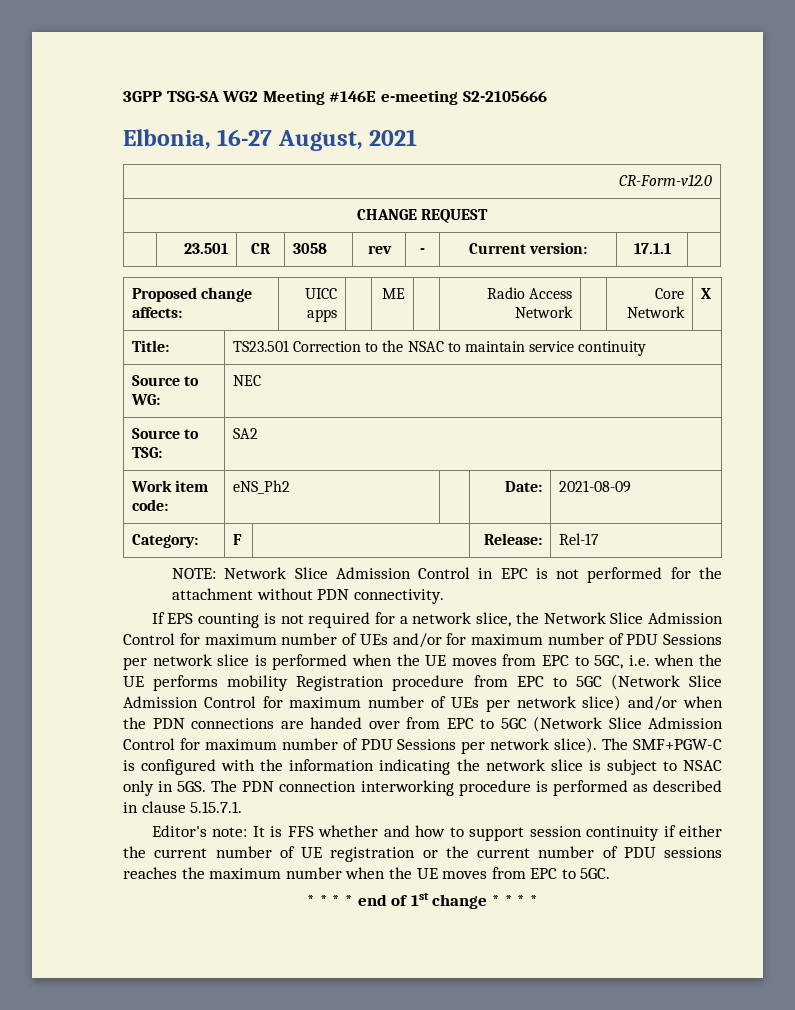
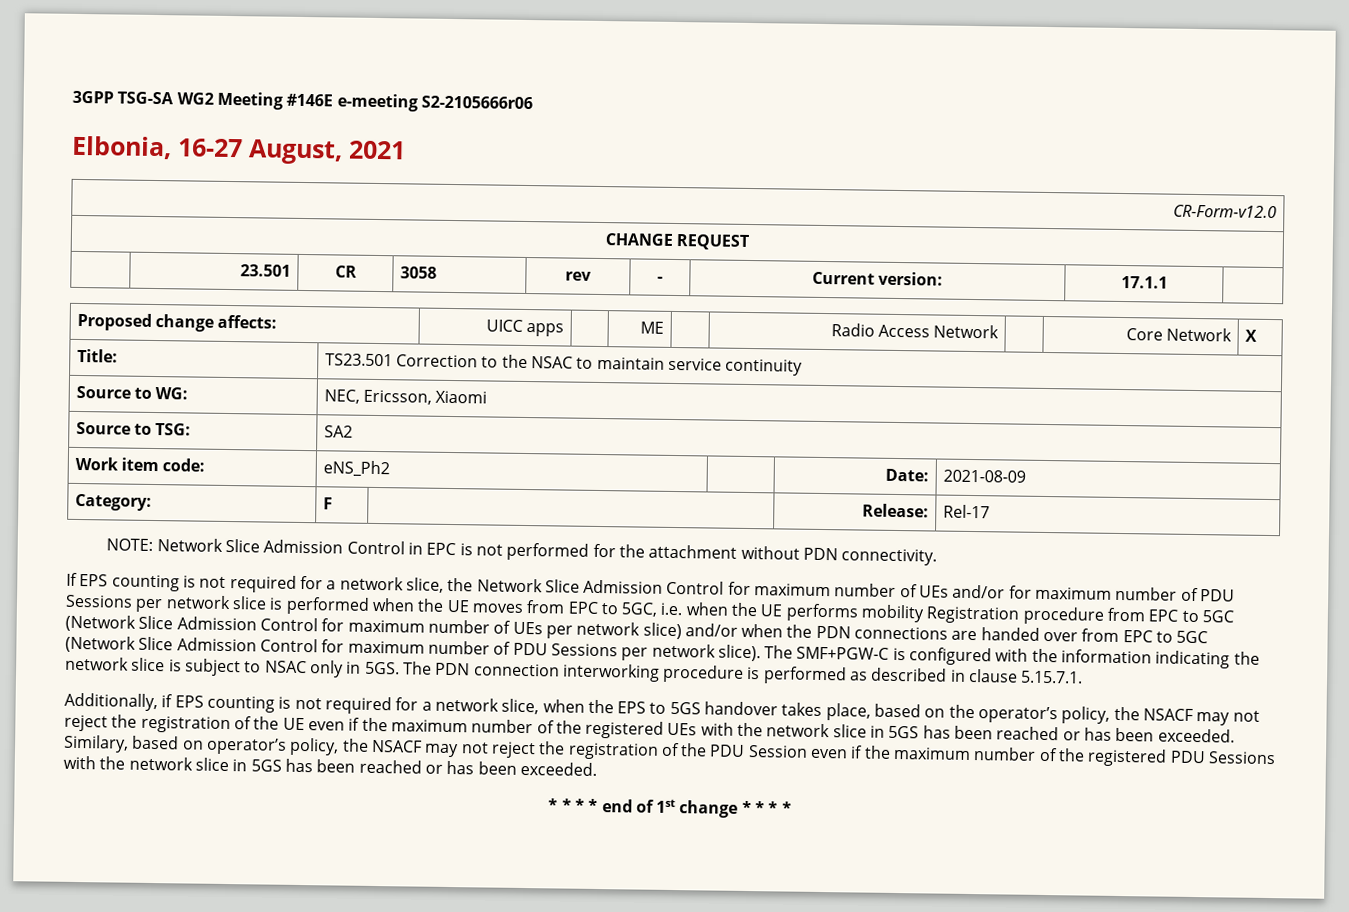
- 3GPP TSG-SA WG2 Meeting #146E e-meeting S2-2105666
+ 3GPP TSG-SA WG2 Meeting #146E e-meeting S2-2105666r06
- Source to WG: | NEC
+ Source to WG: | NEC, Ericsson, Xiaomi
- Editor's note: It is FFS whether and how to support session continuity if either the current number of UE registration or the current number of PDU sessions reaches the maximum number when the UE moves from EPC to 5GC.
+ Additionally, if EPS counting is not required for a network slice, when the EPS to 5GS handover takes place, based on the operator’s policy, the NSACF may not reject the registration of the UE even if the maximum number of the registered UEs with the network slice in 5GS has been reached or has been exceeded. Similary, based on operator’s policy, the NSACF may not reject the registration of the PDU Session even if the maximum number of the registered PDU Sessions with the network slice in 5GS has been reached or has been exceeded.

